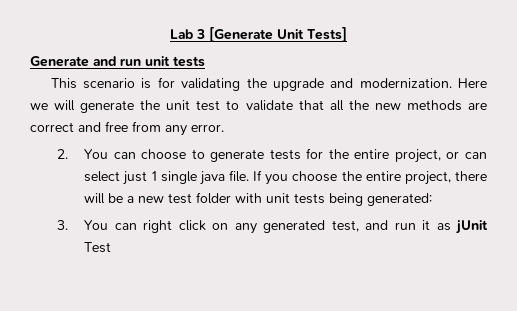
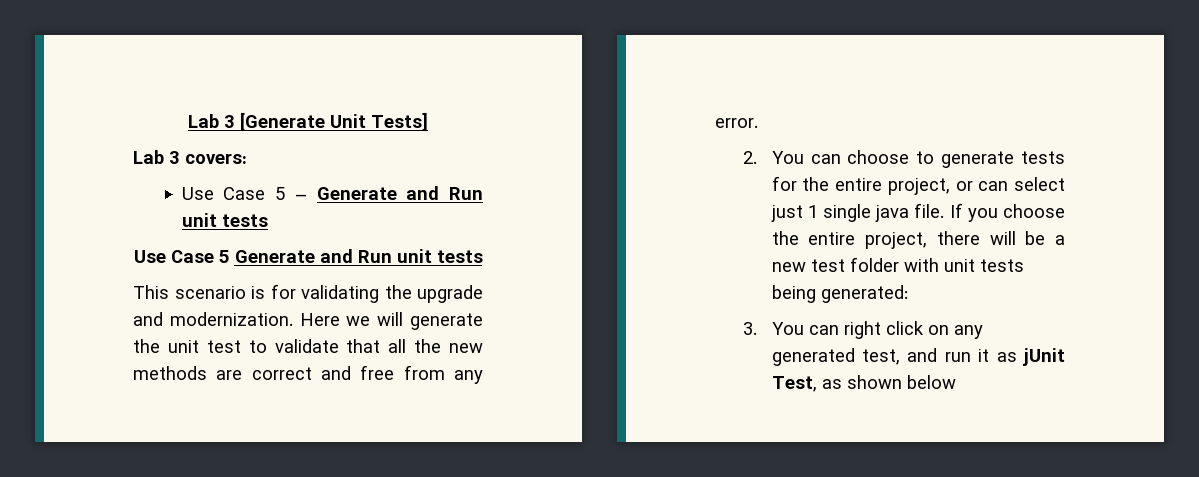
- Generate and run unit tests
+ Lab 3 covers:
+ Use Case 5 – Generate and Run unit tests
+ Use Case 5 Generate and Run unit tests
- 3. You can right click on any generated test, and run it as jUnit Test
+ 3. You can right click on any generated test, and run it as jUnit Test, as shown below

